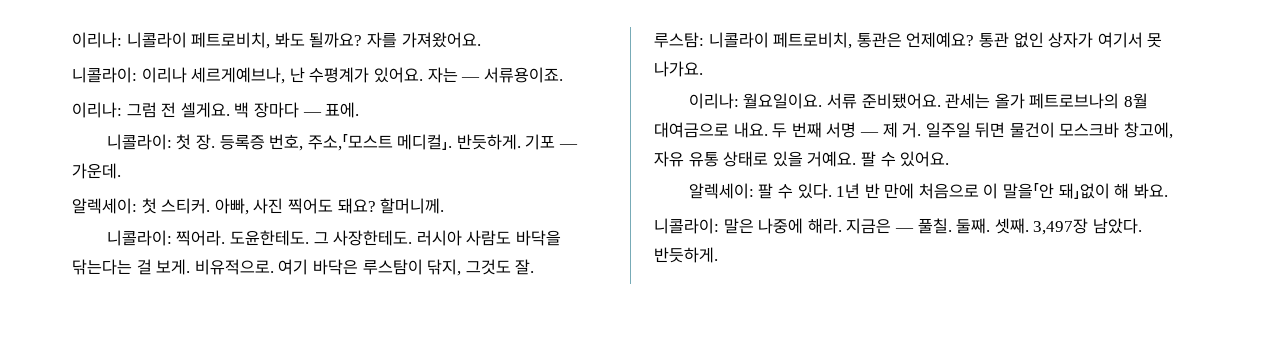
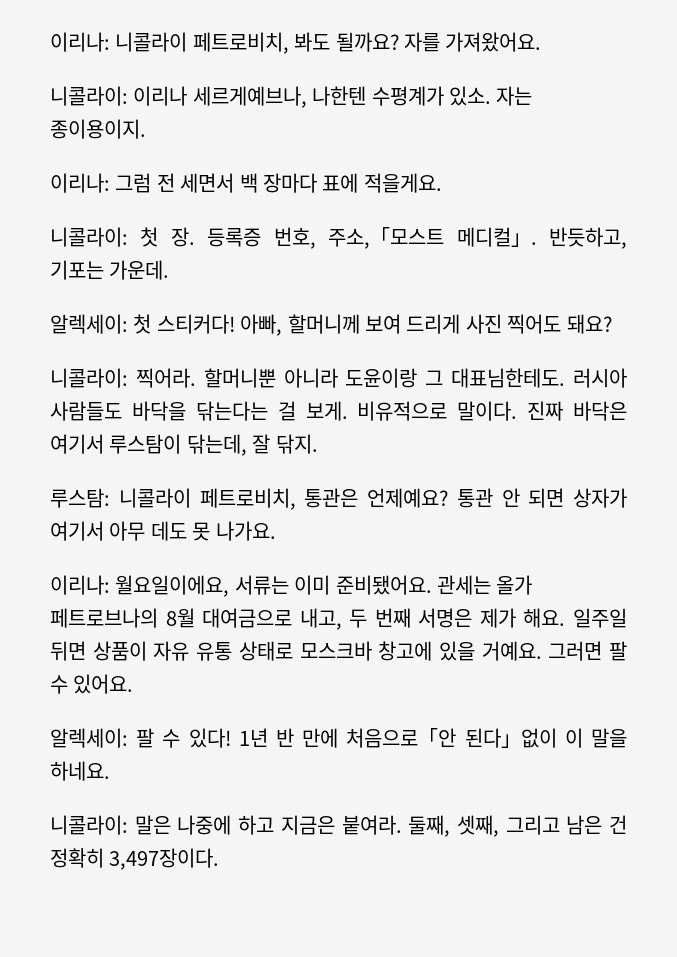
- 니콜라이: 이리나 세르게예브나, 난 수평계가 있어요. 자는 — 서류용이죠.
+ 니콜라이: 이리나 세르게예브나, 나한텐 수평계가 있소. 자는 종이용이지.
- 이리나: 그럼 전 셀게요. 백 장마다 — 표에.
+ 이리나: 그럼 전 세면서 백 장마다 표에 적을게요.
- 반듯하게. 기포 — 가운데.
+ 반듯하고, 기포는 가운데.
- 알렉세이: 첫 스티커. 아빠, 사진 찍어도 돼요? 할머니께.
+ 알렉세이: 첫 스티커다! 아빠, 할머니께 보여 드리게 사진 찍어도 돼요?
- 도윤한테도. 그 사장한테도. 러시아 사람도 바닥을 닦는다는 걸 보게. 비유적으로. 여기 바닥은 루스탐이 닦지, 그것도 잘.
+ 할머니뿐 아니라 도윤이랑 그 대표님한테도. 러시아 사람들도 바닥을 닦는다는 걸 보게. 비유적으로 말이다. 진짜 바닥은 여기서 루스탐이 닦는데, 잘 닦지.
- 통관 없인 상자가 여기서 못 나가요.
+ 통관 안 되면 상자가 여기서 아무 데도 못 나가요.
- 이리나: 월요일이요. 서류 준비됐어요.
+ 이리나: 월요일이에요, 서류는 이미 준비됐어요.
- 관세는 올가 페트로브나의 8월 대여금으로 내요. 두 번째 서명 — 제 거. 일주일 뒤면 물건이 모스크바 창고에, 자유 유통 상태로 있을 거예요.
+ 관세는 올가 페트로브나의 8월 대여금으로 내고, 두 번째 서명은 제가 해요. 일주일 뒤면 상품이 자유 유통 상태로 모스크바 창고에 있을 거예요.
- 팔 수 있어요.
+ 그러면 팔 수 있어요.
- 알렉세이: 팔 수 있다.
+ 알렉세이: 팔 수 있다!
- 1년 반 만에 처음으로 이 말을「안 돼」없이 해 봐요.
- 니콜라이: 말은 나중에 해라. 지금은 — 풀칠. 둘째. 셋째. 3,497장 남았다. 반듯하게.
+ 1년 반 만에 처음으로「안 된다」없이 이 말을 하네요.
+ 니콜라이: 말은 나중에 하고 지금은 붙여라. 둘째, 셋째, 그리고 남은 건 정확히 3,497장이다.

